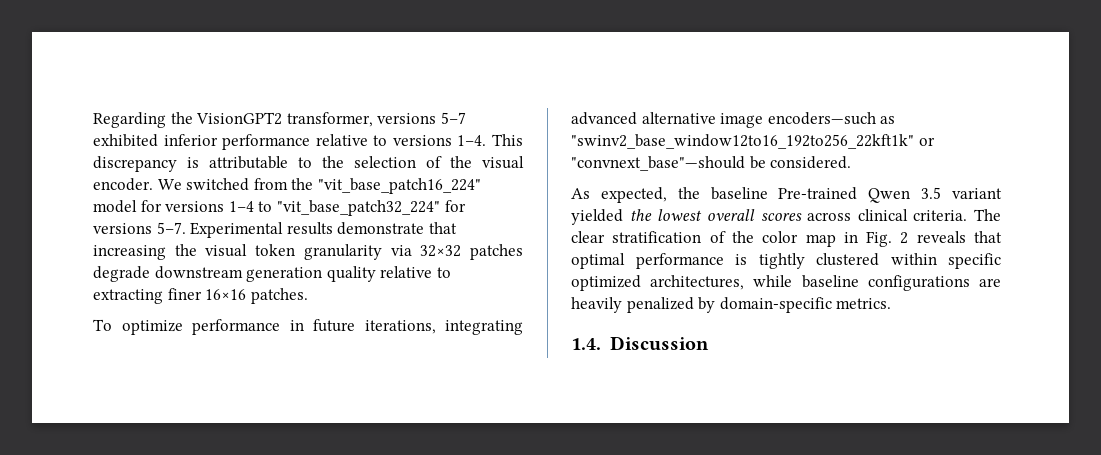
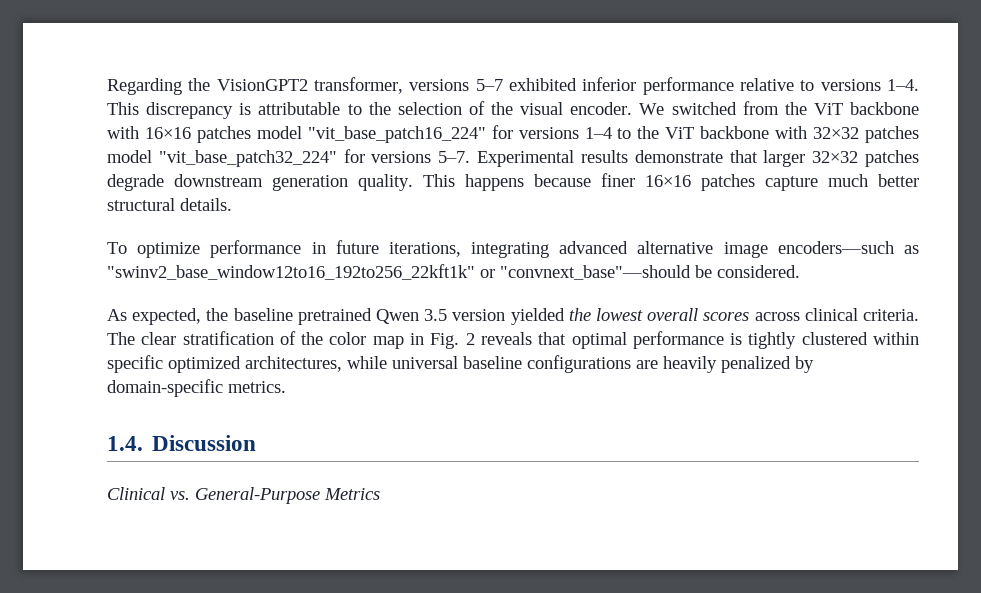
- We switched from the "vit_base_patch16_224" model for versions 1–4 to "vit_base_patch32_224" for versions 5–7.
+ We switched from the ViT backbone with 16×16 patches model "vit_base_patch16_224" for versions 1–4 to the ViT backbone with 32×32 patches model "vit_base_patch32_224" for versions 5–7.
- Experimental results demonstrate that increasing the visual token granularity via 32×32 patches degrade downstream generation quality relative to extracting finer 16×16 patches.
+ Experimental results demonstrate that larger 32×32 patches degrade downstream generation quality. This happens because finer 16×16 patches capture much better structural details.
- As expected, the baseline Pre-trained Qwen 3.5 variant yielded the lowest overall scores across clinical criteria.
+ As expected, the baseline pretrained Qwen 3.5 version yielded the lowest overall scores across clinical criteria.
- The clear stratification of the color map in Fig. 2 reveals that optimal performance is tightly clustered within specific optimized architectures, while baseline configurations are heavily penalized by domain-specific metrics.
+ The clear stratification of the color map in Fig. 2 reveals that optimal performance is tightly clustered within specific optimized architectures, while universal baseline configurations are heavily penalized by domain-specific metrics.
+ Clinical vs. General-Purpose Metrics

